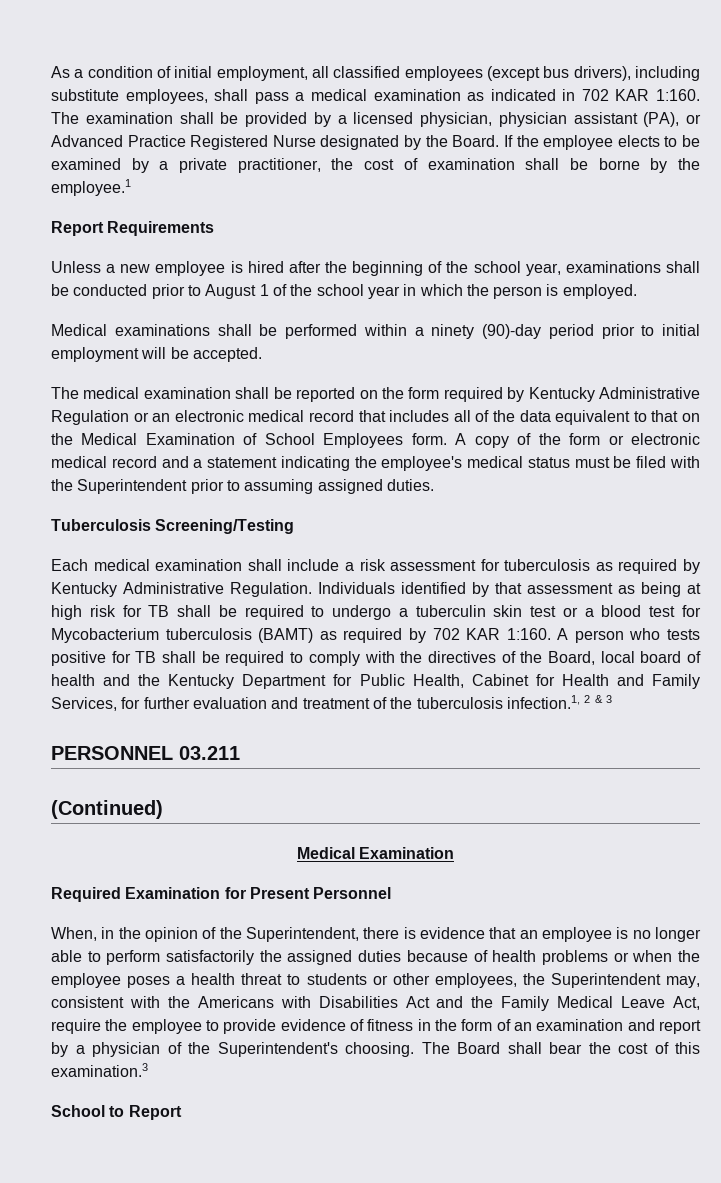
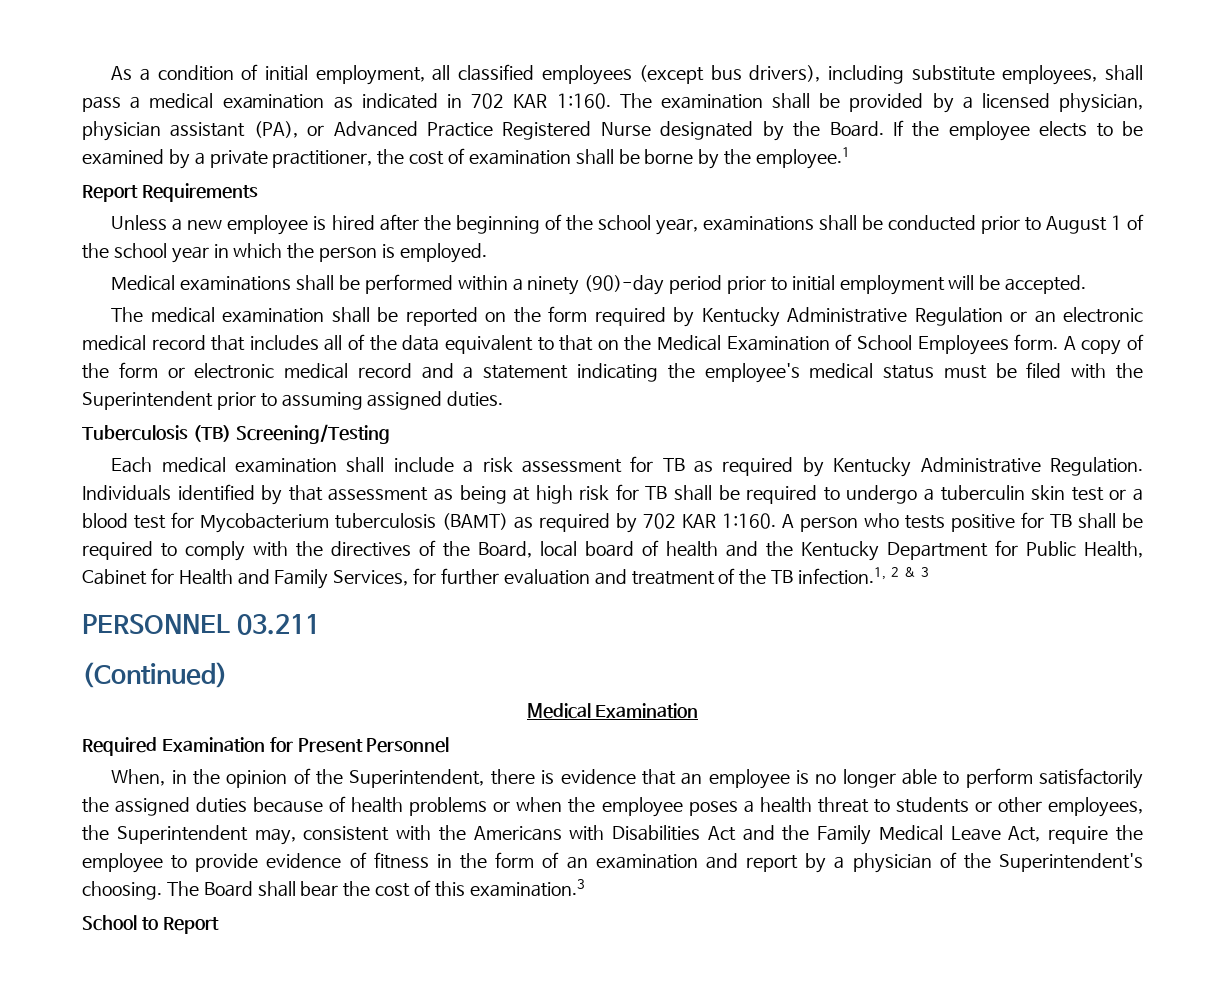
- Tuberculosis Screening/Testing
+ Tuberculosis (TB) Screening/Testing
- Each medical examination shall include a risk assessment for tuberculosis as required by Kentucky Administrative Regulation.
+ Each medical examination shall include a risk assessment for TB as required by Kentucky Administrative Regulation.
- A person who tests positive for TB shall be required to comply with the directives of the Board, local board of health and the Kentucky Department for Public Health, Cabinet for Health and Family Services, for further evaluation and treatment of the tuberculosis infection.1, 2 & 3
+ A person who tests positive for TB shall be required to comply with the directives of the Board, local board of health and the Kentucky Department for Public Health, Cabinet for Health and Family Services, for further evaluation and treatment of the TB infection.1, 2 & 3

